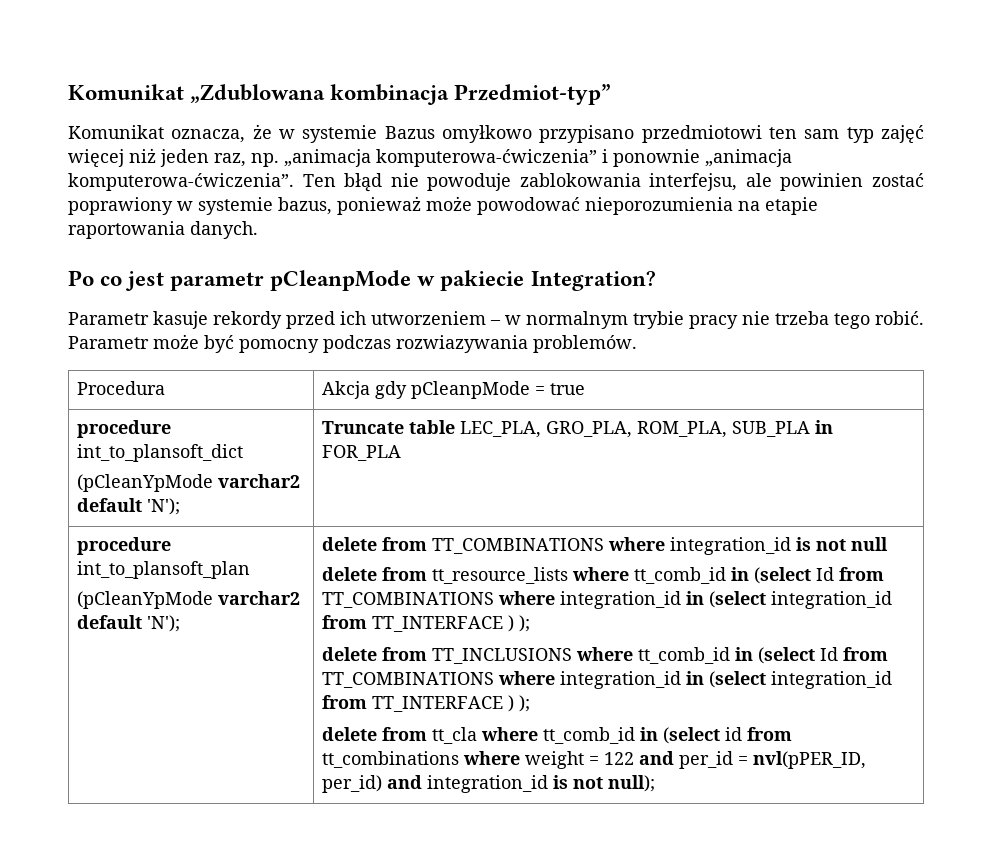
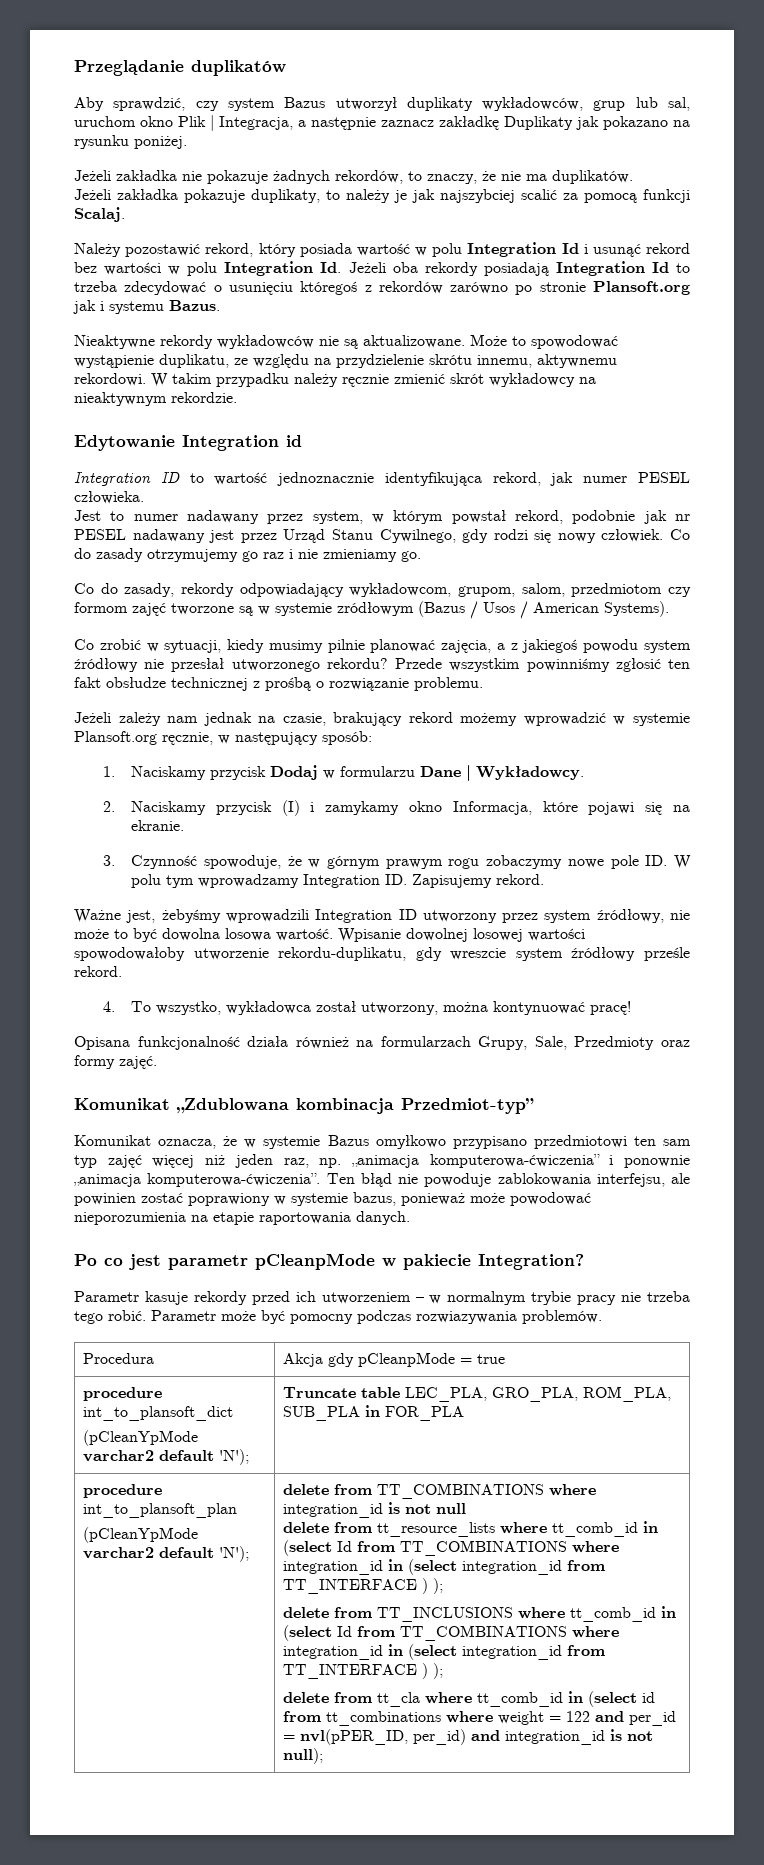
+ Przeglądanie duplikatów
+ Aby sprawdzić, czy system Bazus utworzył duplikaty wykładowców, grup lub sal, uruchom okno Plik | Integracja, a następnie zaznacz zakładkę Duplikaty jak pokazano na rysunku poniżej.
+ Jeżeli zakładka nie pokazuje żadnych rekordów, to znaczy, że nie ma duplikatów.
+ Jeżeli zakładka pokazuje duplikaty, to należy je jak najszybciej scalić za pomocą funkcji Scalaj.
+ Należy pozostawić rekord, który posiada wartość w polu Integration Id i usunąć rekord bez wartości w polu Integration Id. Jeżeli oba rekordy posiadają Integration Id to trzeba zdecydować o usunięciu któregoś z rekordów zarówno po stronie Plansoft.org jak i systemu Bazus.
+ Nieaktywne rekordy wykładowców nie są aktualizowane. Może to spowodować wystąpienie duplikatu, ze względu na przydzielenie skrótu innemu, aktywnemu rekordowi. W takim przypadku należy ręcznie zmienić skrót wykładowcy na nieaktywnym rekordzie.
+ Edytowanie Integration id
+ Integration ID to wartość jednoznacznie identyfikująca rekord, jak numer PESEL człowieka.
+ Jest to numer nadawany przez system, w którym powstał rekord, podobnie jak nr PESEL nadawany jest przez Urząd Stanu Cywilnego, gdy rodzi się nowy człowiek. Co do zasady otrzymujemy go raz i nie zmieniamy go.
+ Co do zasady, rekordy odpowiadający wykładowcom, grupom, salom, przedmiotom czy formom zajęć tworzone są w systemie zródłowym (Bazus / Usos / American Systems).
+ Co zrobić w sytuacji, kiedy musimy pilnie planować zajęcia, a z jakiegoś powodu system źródłowy nie przesłał utworzonego rekordu? Przede wszystkim powinniśmy zgłosić ten fakt obsłudze technicznej z prośbą o rozwiązanie problemu.
+ Jeżeli zależy nam jednak na czasie, brakujący rekord możemy wprowadzić w systemie Plansoft.org ręcznie, w następujący sposób:
+ 1. Naciskamy przycisk Dodaj w formularzu Dane | Wykładowcy.
+ 2. Naciskamy przycisk (I) i zamykamy okno Informacja, które pojawi się na ekranie.
+ 3. Czynność spowoduje, że w górnym prawym rogu zobaczymy nowe pole ID. W polu tym wprowadzamy Integration ID. Zapisujemy rekord.
+ Ważne jest, żebyśmy wprowadzili Integration ID utworzony przez system źródłowy, nie może to być dowolna losowa wartość. Wpisanie dowolnej losowej wartości spowodowałoby utworzenie rekordu-duplikatu, gdy wreszcie system źródłowy prześle rekord.
+ 4. To wszystko, wykładowca został utworzony, można kontynuować pracę!
+ Opisana funkcjonalność działa również na formularzach Grupy, Sale, Przedmioty oraz formy zajęć.

